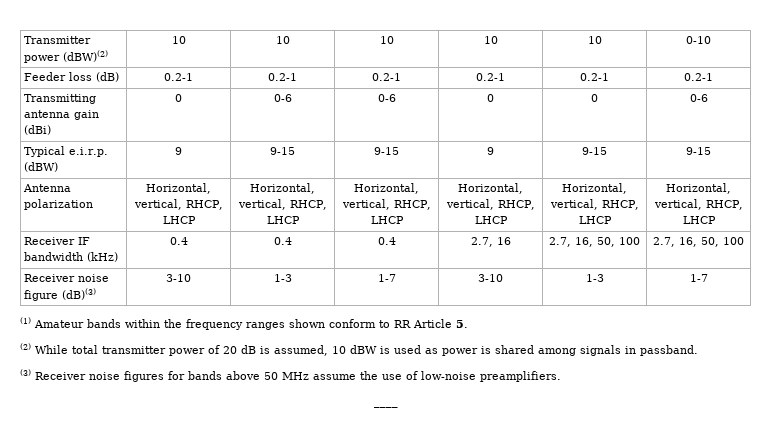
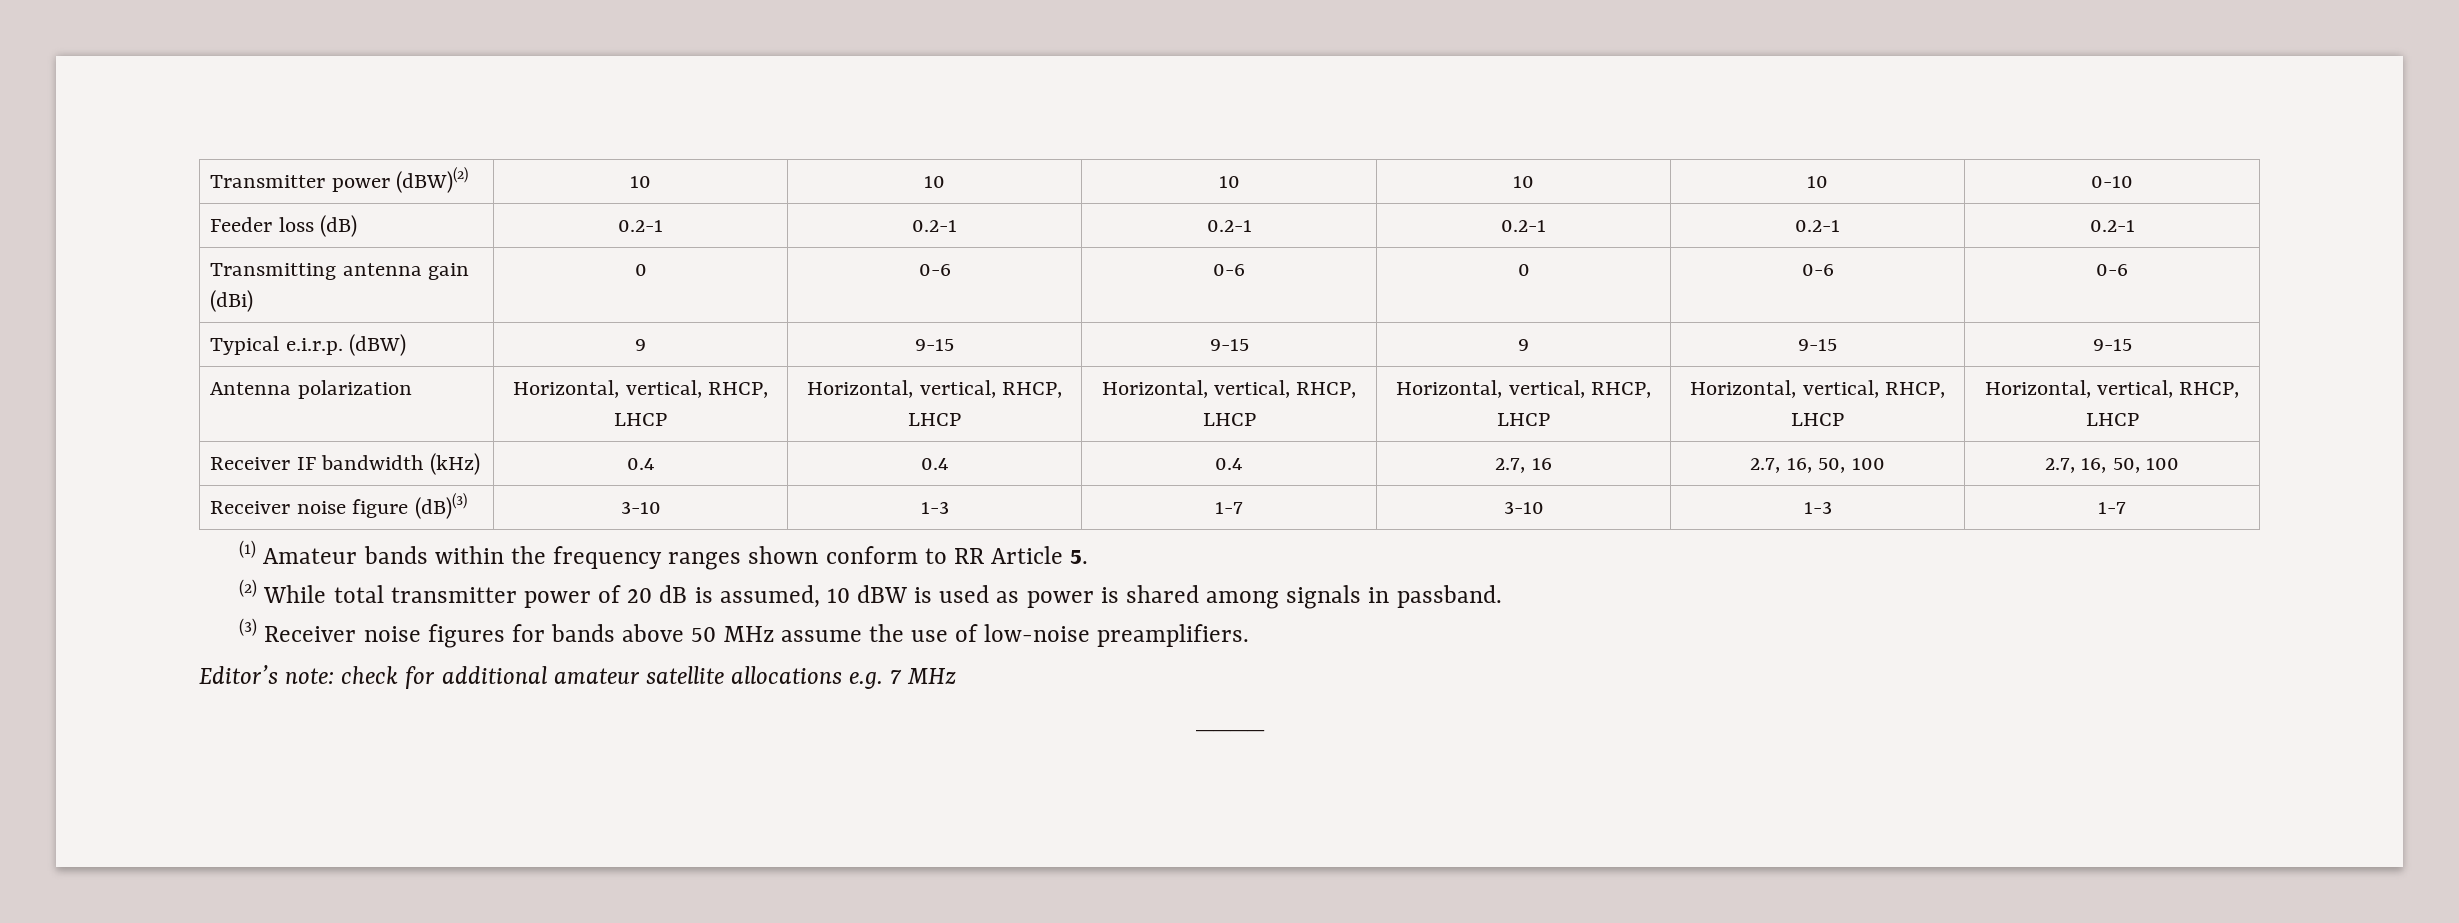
- Transmitting antenna gain (dBi) | 0 | 0-6 | 0-6 | 0 | 0 | 0-6
+ Transmitting antenna gain (dBi) | 0 | 0-6 | 0-6 | 0 | 0-6 | 0-6
+ Editor’s note: check for additional amateur satellite allocations e.g. 7 MHz

